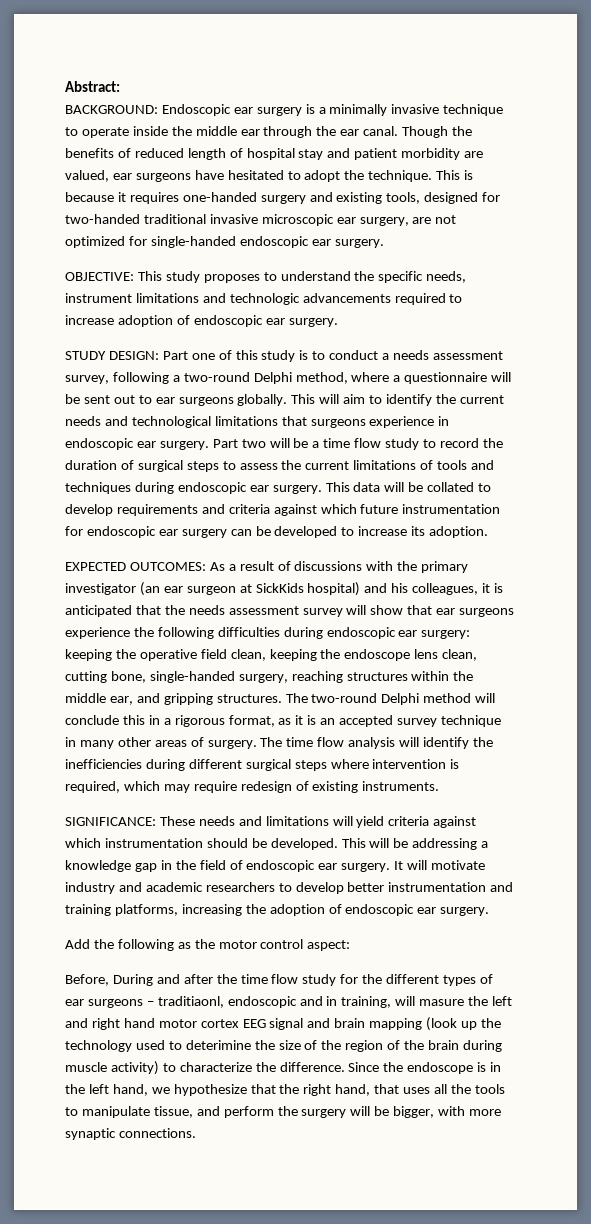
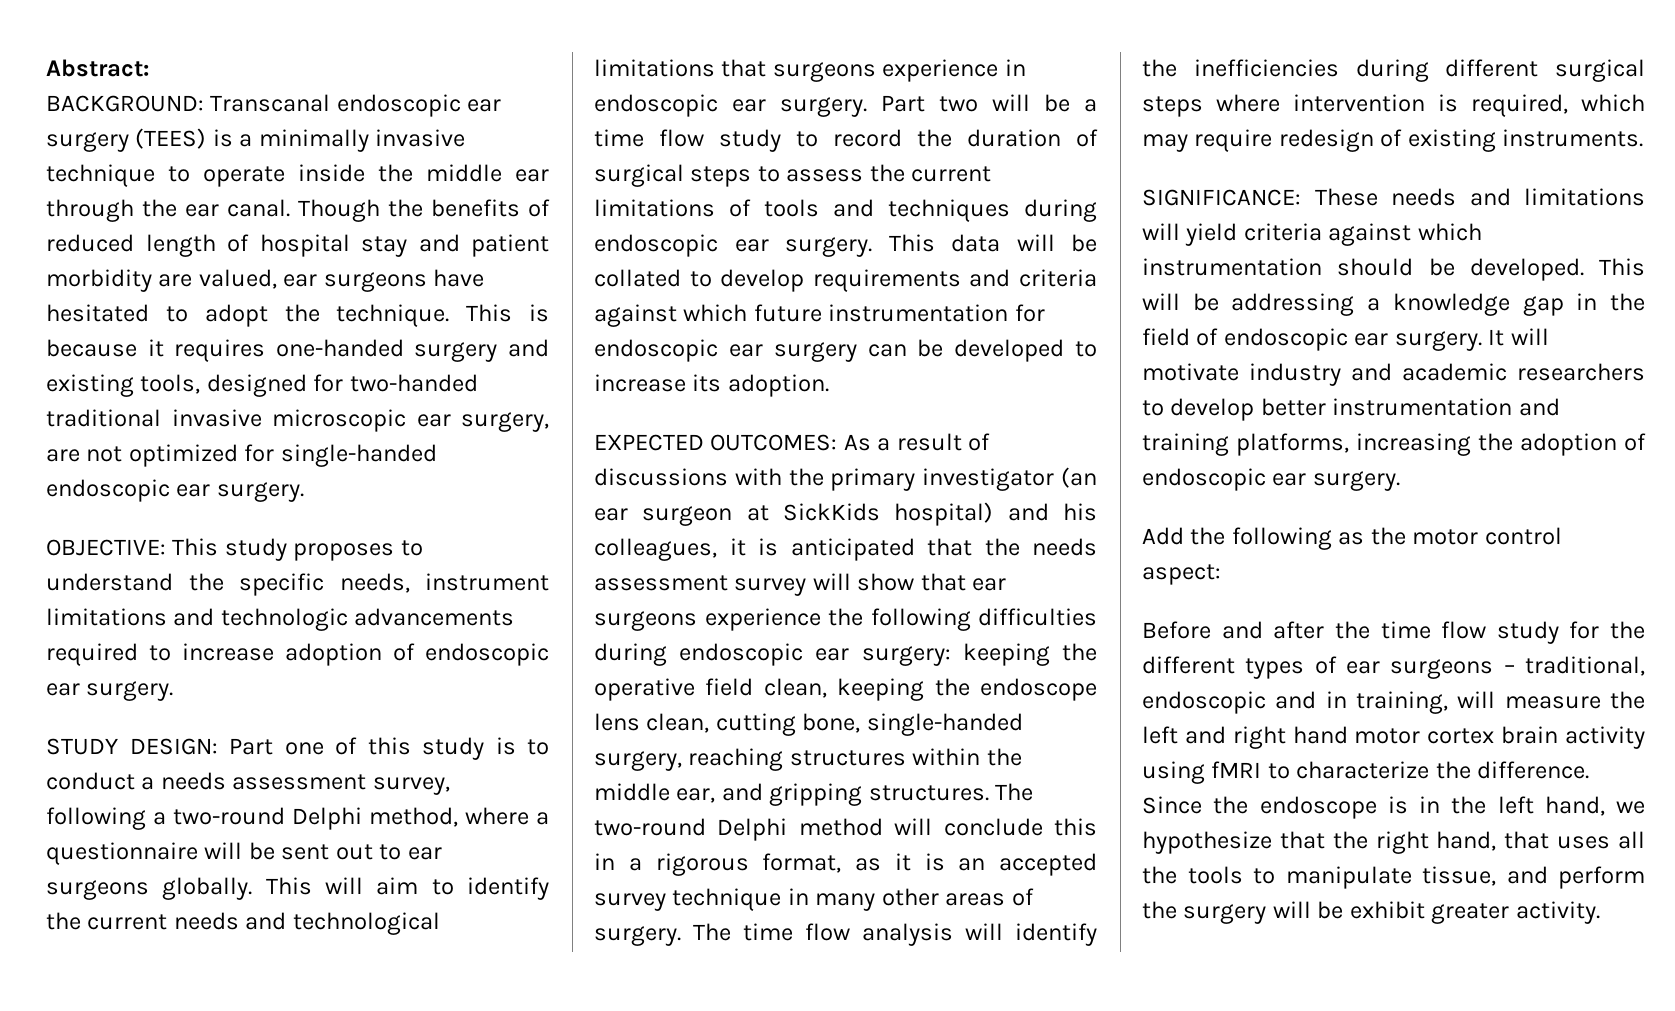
- BACKGROUND: Endoscopic ear surgery is a minimally invasive technique to operate inside the middle ear through the ear canal.
+ BACKGROUND: Transcanal endoscopic ear surgery (TEES) is a minimally invasive technique to operate inside the middle ear through the ear canal.
- Before, During and after the time flow study for the different types of ear surgeons – traditiaonl, endoscopic and in training, will masure the left and right hand motor cortex EEG signal and brain mapping (look up the technology used to deterimine the size of the region of the brain during muscle activity) to characterize the difference.
+ Before and after the time flow study for the different types of ear surgeons – traditional, endoscopic and in training, will measure the left and right hand motor cortex brain activity using fMRI to characterize the difference.
- Since the endoscope is in the left hand, we hypothesize that the right hand, that uses all the tools to manipulate tissue, and perform the surgery will be bigger, with more synaptic connections.
+ Since the endoscope is in the left hand, we hypothesize that the right hand, that uses all the tools to manipulate tissue, and perform the surgery will be exhibit greater activity.

